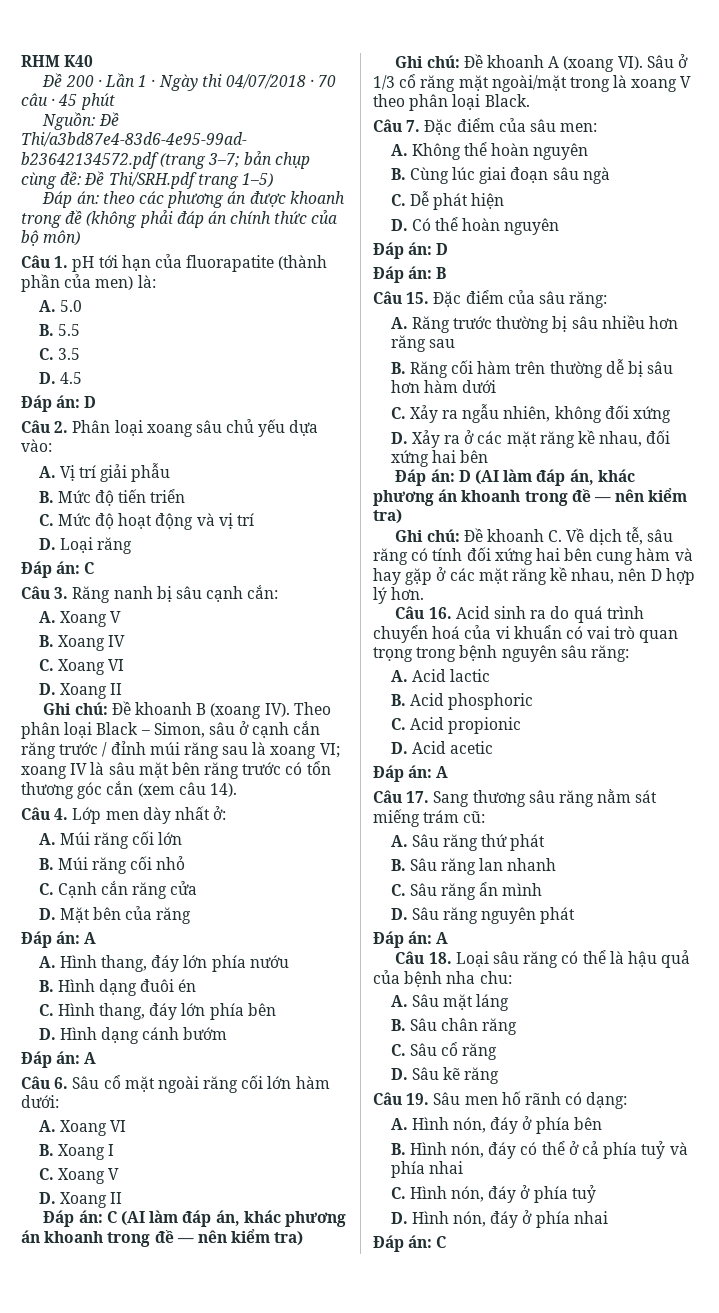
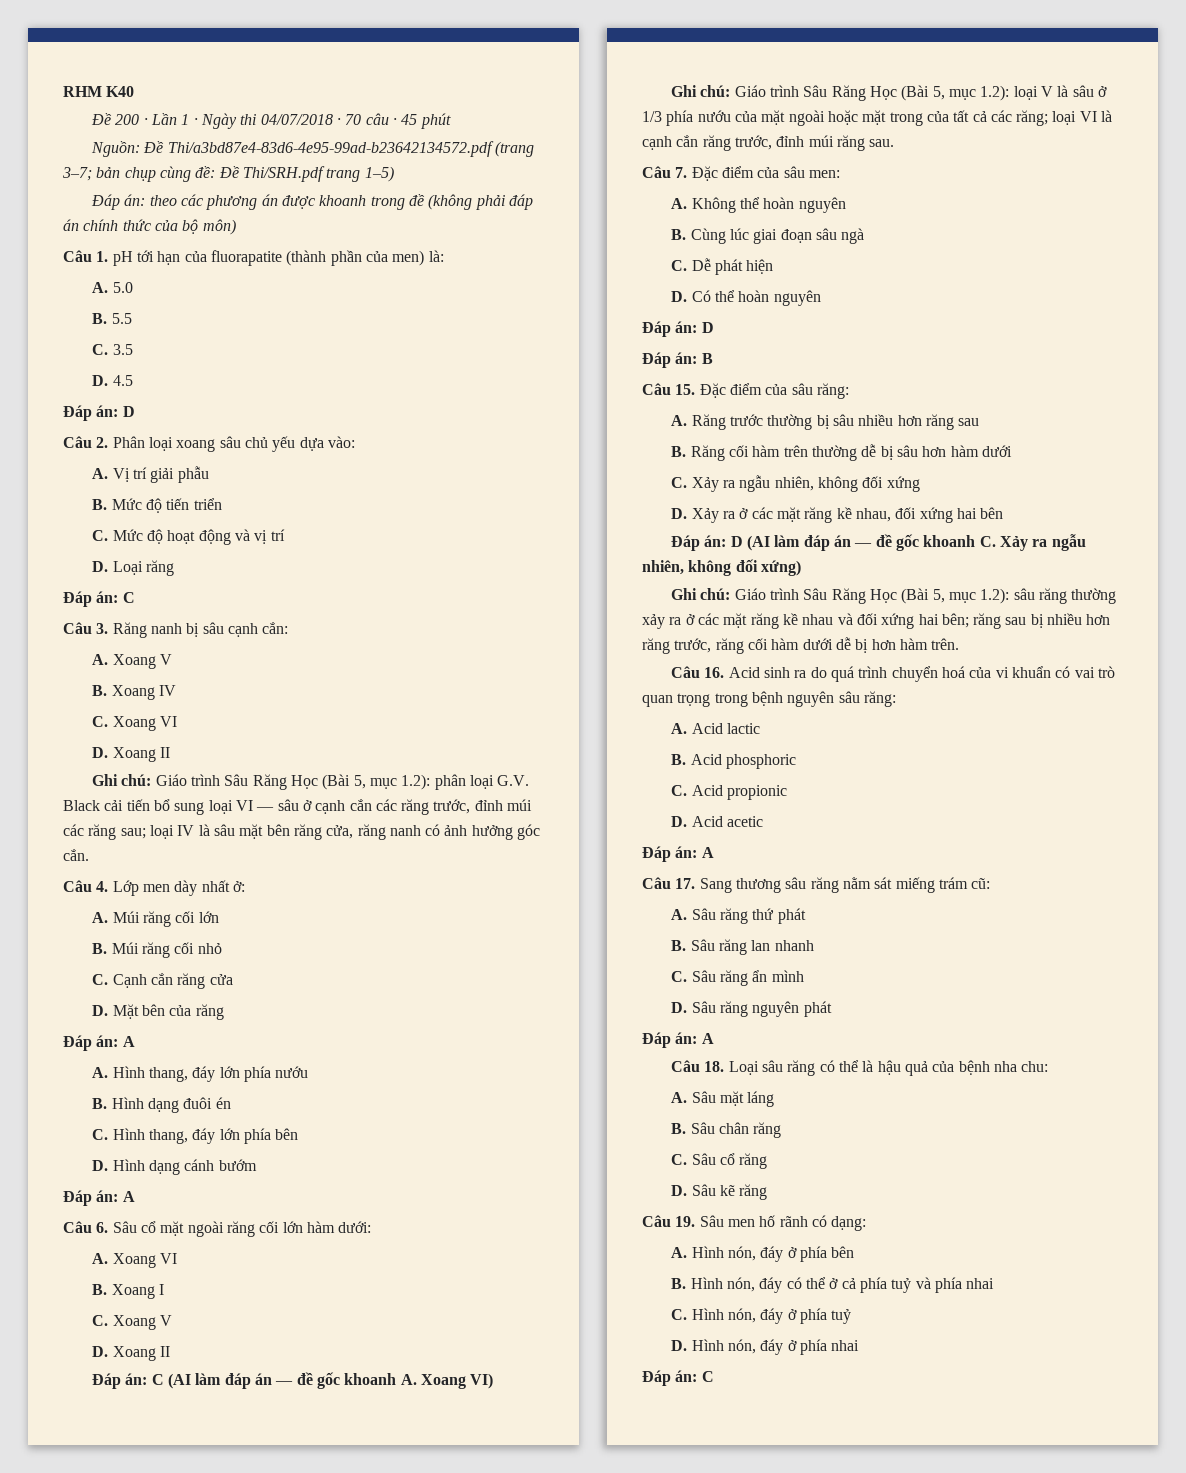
- Ghi chú: Đề khoanh B (xoang IV). Theo phân loại Black – Simon, sâu ở cạnh cắn răng trước / đỉnh múi răng sau là xoang VI; xoang IV là sâu mặt bên răng trước có tổn thương góc cắn (xem câu 14).
+ Ghi chú: Giáo trình Sâu Răng Học (Bài 5, mục 1.2): phân loại G.V. Black cải tiến bổ sung loại VI — sâu ở cạnh cắn các răng trước, đỉnh múi các răng sau; loại IV là sâu mặt bên răng cửa, răng nanh có ảnh hưởng góc cắn.
- Đáp án: C (AI làm đáp án, khác phương án khoanh trong đề — nên kiểm tra)
- Ghi chú: Đề khoanh A (xoang VI). Sâu ở 1/3 cổ răng mặt ngoài/mặt trong là xoang V theo phân loại Black.
+ Đáp án: C (AI làm đáp án — đề gốc khoanh A. Xoang VI)
+ Ghi chú: Giáo trình Sâu Răng Học (Bài 5, mục 1.2): loại V là sâu ở 1/3 phía nướu của mặt ngoài hoặc mặt trong của tất cả các răng; loại VI là cạnh cắn răng trước, đỉnh múi răng sau.
- Đáp án: D (AI làm đáp án, khác phương án khoanh trong đề — nên kiểm tra)
- Ghi chú: Đề khoanh C. Về dịch tễ, sâu răng có tính đối xứng hai bên cung hàm và hay gặp ở các mặt răng kề nhau, nên D hợp lý hơn.
+ Đáp án: D (AI làm đáp án — đề gốc khoanh C. Xảy ra ngẫu nhiên, không đối xứng)
+ Ghi chú: Giáo trình Sâu Răng Học (Bài 5, mục 1.2): sâu răng thường xảy ra ở các mặt răng kề nhau và đối xứng hai bên; răng sau bị nhiều hơn răng trước, răng cối hàm dưới dễ bị hơn hàm trên.

